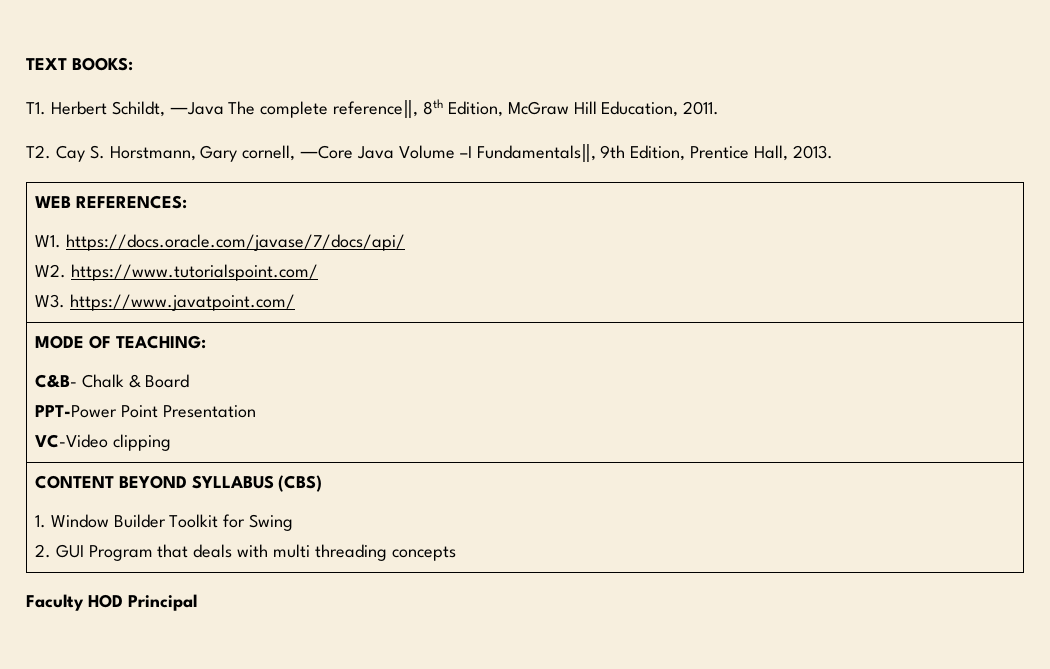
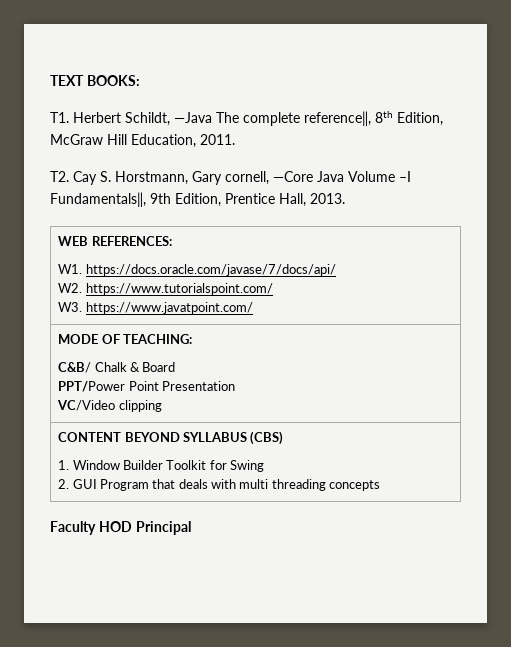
  MODE OF TEACHING:
- C&B- Chalk & Board
- PPT-Power Point Presentation
- VC-Video clipping
+ C&B/ Chalk & Board
+ PPT/Power Point Presentation
+ VC/Video clipping

